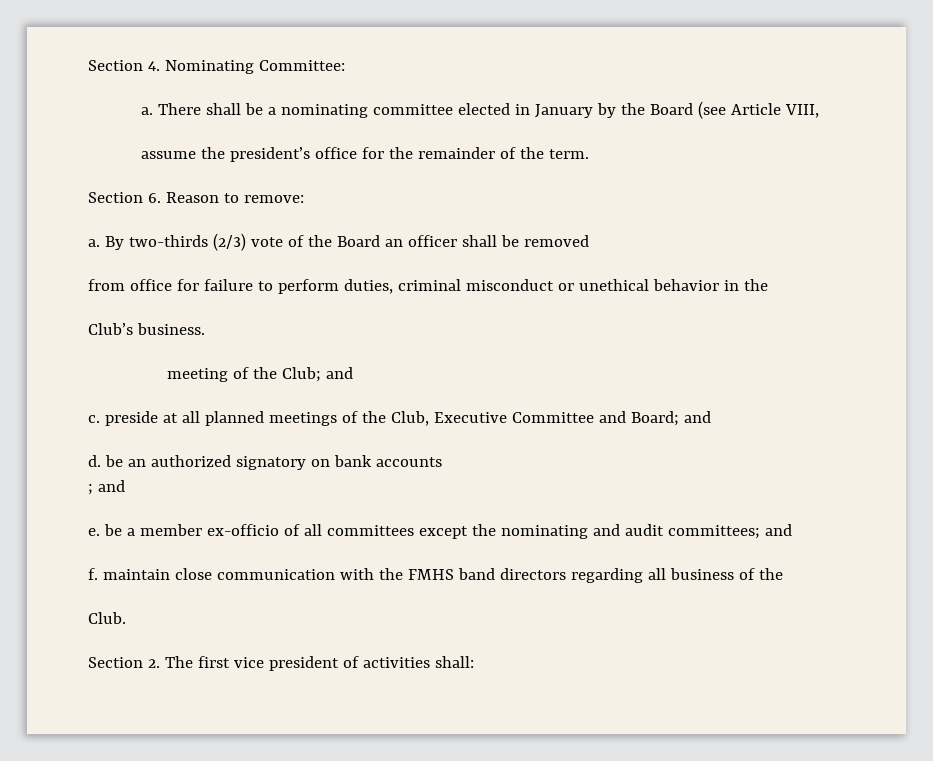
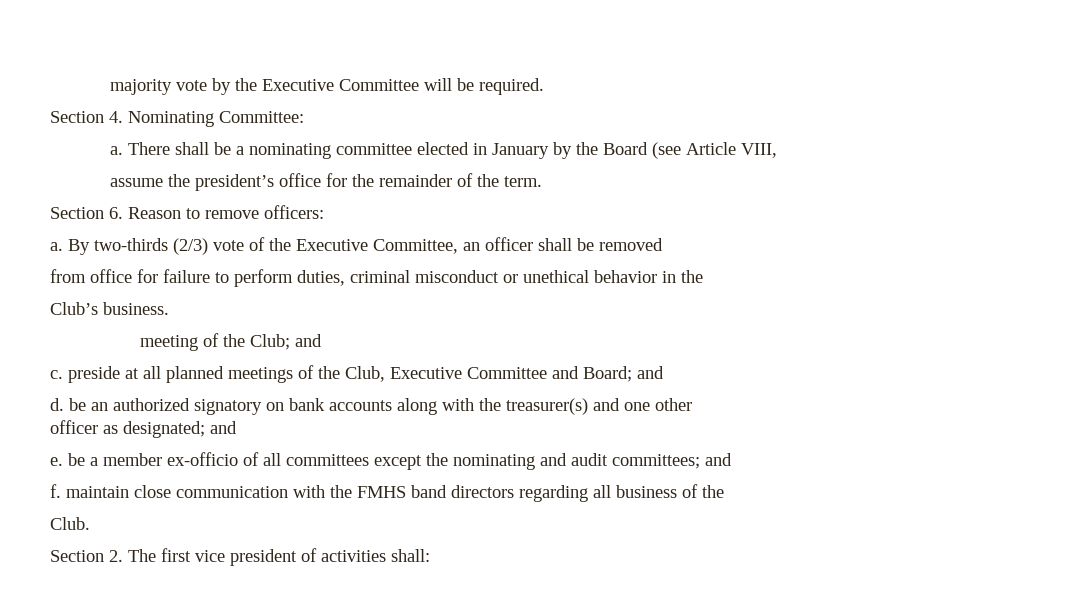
+ majority vote by the Executive Committee will be required.
- Section 6. Reason to remove:
+ Section 6. Reason to remove officers:
- By two-thirds (2/3) vote of the Board an officer shall be removed
+ By two-thirds (2/3) vote of the Executive Committee, an officer shall be removed
- d. be an authorized signatory on bank accounts
- ; and
+ d. be an authorized signatory on bank accounts along with the treasurer(s) and one other
+ officer as designated; and

